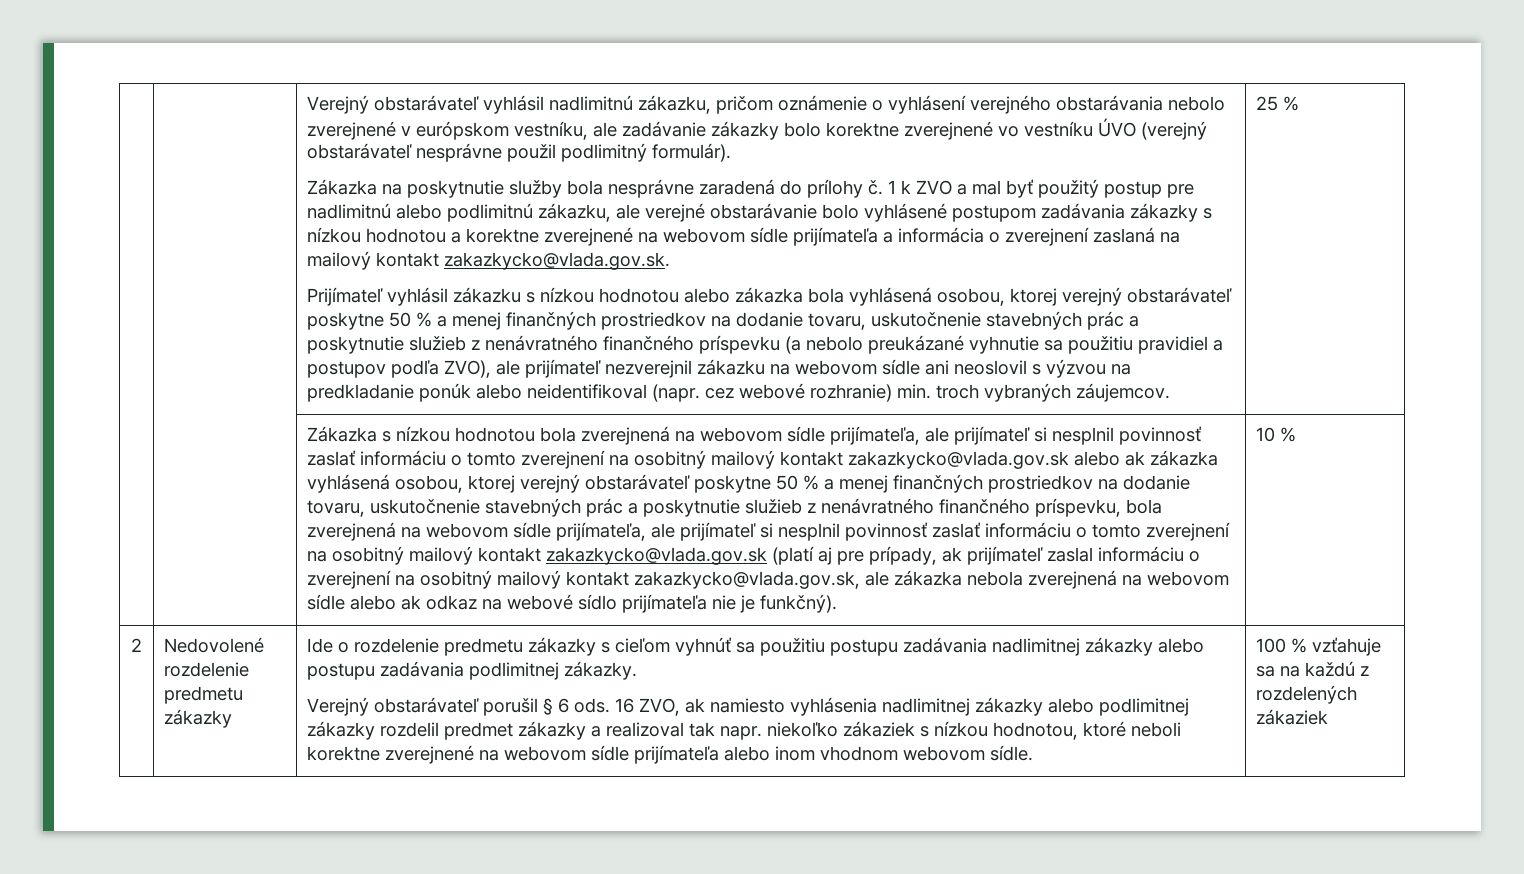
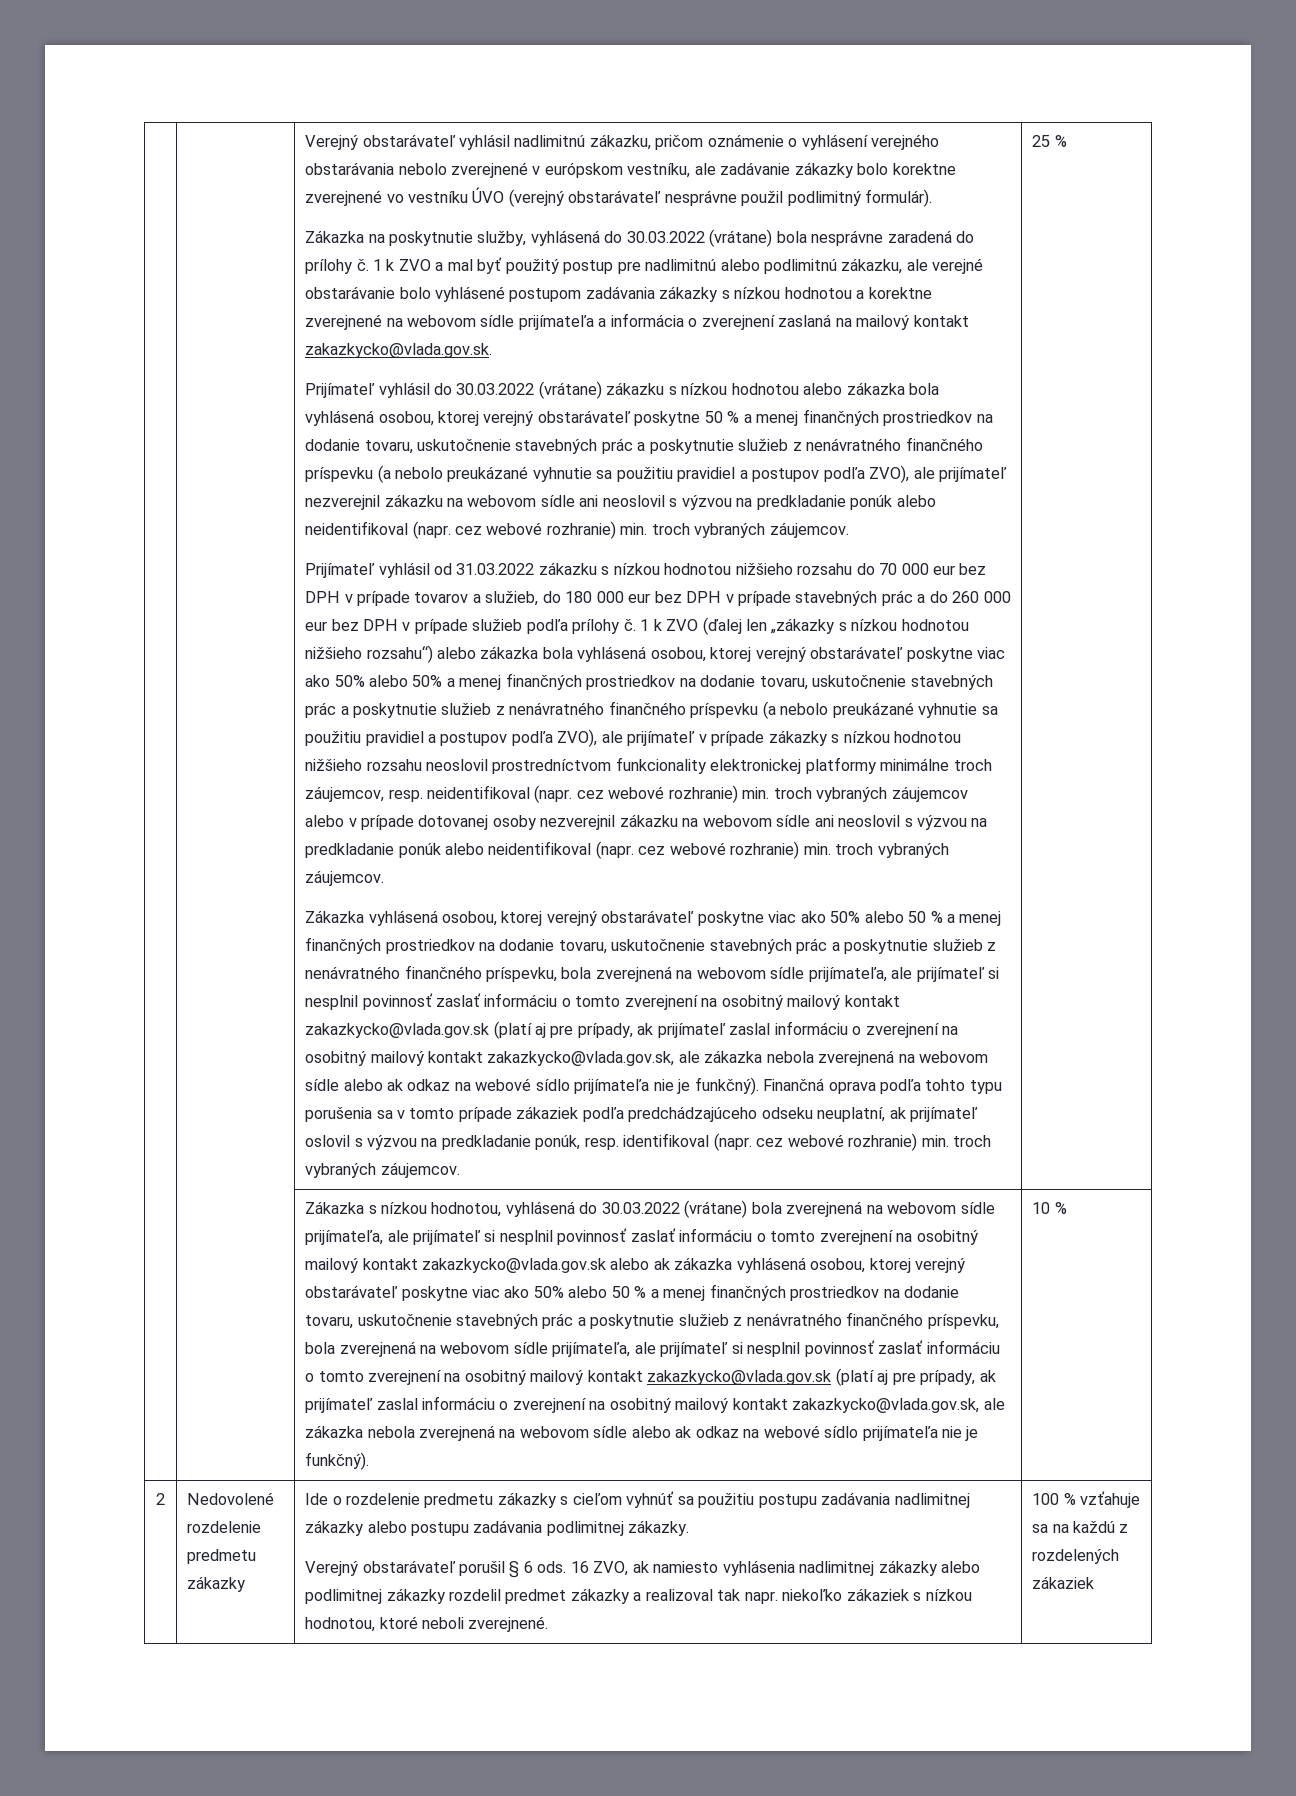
- Zákazka na poskytnutie služby bola nesprávne zaradená do prílohy č.
+ Zákazka na poskytnutie služby, vyhlásená do 30.03.2022 (vrátane) bola nesprávne zaradená do prílohy č.
- Prijímateľ vyhlásil zákazku s nízkou hodnotou alebo zákazka bola vyhlásená osobou, ktorej verejný obstarávateľ poskytne 50 % a menej finančných prostriedkov na dodanie tovaru, uskutočnenie stavebných prác a poskytnutie služieb z nenávratného finančného príspevku (a nebolo preukázané vyhnutie sa použitiu pravidiel a postupov podľa ZVO), ale prijímateľ nezverejnil zákazku na webovom sídle ani neoslovil s výzvou na predkladanie ponúk alebo neidentifikoval (napr. cez webové rozhranie) min. troch vybraných záujemcov.
+ Prijímateľ vyhlásil do 30.03.2022 (vrátane) zákazku s nízkou hodnotou alebo zákazka bola vyhlásená osobou, ktorej verejný obstarávateľ poskytne 50 % a menej finančných prostriedkov na dodanie tovaru, uskutočnenie stavebných prác a poskytnutie služieb z nenávratného finančného príspevku (a nebolo preukázané vyhnutie sa použitiu pravidiel a postupov podľa ZVO), ale prijímateľ nezverejnil zákazku na webovom sídle ani neoslovil s výzvou na predkladanie ponúk alebo neidentifikoval (napr. cez webové rozhranie) min. troch vybraných záujemcov.
+ Prijímateľ vyhlásil od 31.03.2022 zákazku s nízkou hodnotou nižšieho rozsahu do 70 000 eur bez DPH v prípade tovarov a služieb, do 180 000 eur bez DPH v prípade stavebných prác a do 260 000 eur bez DPH v prípade služieb podľa prílohy č. 1 k ZVO (ďalej len „zákazky s nízkou hodnotou nižšieho rozsahu“) alebo zákazka bola vyhlásená osobou, ktorej verejný obstarávateľ poskytne viac ako 50% alebo 50% a menej finančných prostriedkov na dodanie tovaru, uskutočnenie stavebných prác a poskytnutie služieb z nenávratného finančného príspevku (a nebolo preukázané vyhnutie sa použitiu pravidiel a postupov podľa ZVO), ale prijímateľ v prípade zákazky s nízkou hodnotou nižšieho rozsahu neoslovil prostredníctvom funkcionality elektronickej platformy minimálne troch záujemcov, resp. neidentifikoval (napr. cez webové rozhranie) min. troch vybraných záujemcov alebo v prípade dotovanej osoby nezverejnil zákazku na webovom sídle ani neoslovil s výzvou na predkladanie ponúk alebo neidentifikoval (napr. cez webové rozhranie) min. troch vybraných záujemcov.
+ Zákazka vyhlásená osobou, ktorej verejný obstarávateľ poskytne viac ako 50% alebo 50 % a menej finančných prostriedkov na dodanie tovaru, uskutočnenie stavebných prác a poskytnutie služieb z nenávratného finančného príspevku, bola zverejnená na webovom sídle prijímateľa, ale prijímateľ si nesplnil povinnosť zaslať informáciu o tomto zverejnení na osobitný mailový kontakt zakazkycko@vlada.gov.sk (platí aj pre prípady, ak prijímateľ zaslal informáciu o zverejnení na osobitný mailový kontakt zakazkycko@vlada.gov.sk, ale zákazka nebola zverejnená na webovom sídle alebo ak odkaz na webové sídlo prijímateľa nie je funkčný). Finančná oprava podľa tohto typu porušenia sa v tomto prípade zákaziek podľa predchádzajúceho odseku neuplatní, ak prijímateľ oslovil s výzvou na predkladanie ponúk, resp. identifikoval (napr. cez webové rozhranie) min. troch vybraných záujemcov.
- Zákazka s nízkou hodnotou bola zverejnená na webovom sídle prijímateľa, ale prijímateľ si nesplnil povinnosť zaslať informáciu o tomto zverejnení na osobitný mailový kontakt zakazkycko@vlada.gov.sk alebo ak zákazka vyhlásená osobou, ktorej verejný obstarávateľ poskytne 50 % a menej finančných prostriedkov na dodanie tovaru, uskutočnenie stavebných prác a poskytnutie služieb z nenávratného finančného príspevku, bola zverejnená na webovom sídle prijímateľa, ale prijímateľ si nesplnil povinnosť zaslať informáciu o tomto zverejnení na osobitný mailový kontakt zakazkycko@vlada.gov.sk (platí aj pre prípady, ak prijímateľ zaslal informáciu o zverejnení na osobitný mailový kontakt zakazkycko@vlada.gov.sk, ale zákazka nebola zverejnená na webovom sídle alebo ak odkaz na webové sídlo prijímateľa nie je funkčný).
+ Zákazka s nízkou hodnotou, vyhlásená do 30.03.2022 (vrátane) bola zverejnená na webovom sídle prijímateľa, ale prijímateľ si nesplnil povinnosť zaslať informáciu o tomto zverejnení na osobitný mailový kontakt zakazkycko@vlada.gov.sk alebo ak zákazka vyhlásená osobou, ktorej verejný obstarávateľ poskytne viac ako 50% alebo 50 % a menej finančných prostriedkov na dodanie tovaru, uskutočnenie stavebných prác a poskytnutie služieb z nenávratného finančného príspevku, bola zverejnená na webovom sídle prijímateľa, ale prijímateľ si nesplnil povinnosť zaslať informáciu o tomto zverejnení na osobitný mailový kontakt zakazkycko@vlada.gov.sk (platí aj pre prípady, ak prijímateľ zaslal informáciu o zverejnení na osobitný mailový kontakt zakazkycko@vlada.gov.sk, ale zákazka nebola zverejnená na webovom sídle alebo ak odkaz na webové sídlo prijímateľa nie je funkčný).
- 16 ZVO, ak namiesto vyhlásenia nadlimitnej zákazky alebo podlimitnej zákazky rozdelil predmet zákazky a realizoval tak napr. niekoľko zákaziek s nízkou hodnotou, ktoré neboli korektne zverejnené na webovom sídle prijímateľa alebo inom vhodnom webovom sídle.
+ 16 ZVO, ak namiesto vyhlásenia nadlimitnej zákazky alebo podlimitnej zákazky rozdelil predmet zákazky a realizoval tak napr. niekoľko zákaziek s nízkou hodnotou, ktoré neboli zverejnené.

